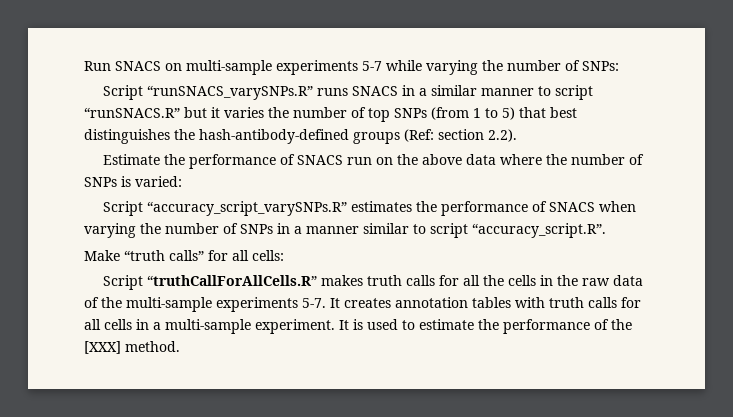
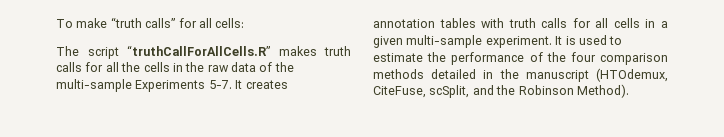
- Run SNACS on multi-sample experiments 5-7 while varying the number of SNPs:
- Script “runSNACS_varySNPs.R” runs SNACS in a similar manner to script “runSNACS.R” but it varies the number of top SNPs (from 1 to 5) that best distinguishes the hash-antibody-defined groups (Ref: section 2.2).
- Estimate the performance of SNACS run on the above data where the number of SNPs is varied:
- Script “accuracy_script_varySNPs.R” estimates the performance of SNACS when varying the number of SNPs in a manner similar to script “accuracy_script.R”.
- Make “truth calls” for all cells:
+ To make “truth calls” for all cells:
- Script “truthCallForAllCells.R” makes truth calls for all the cells in the raw data of the multi-sample experiments 5-7.
+ The script “truthCallForAllCells.R” makes truth calls for all the cells in the raw data of the multi-sample Experiments 5-7.
- It creates annotation tables with truth calls for all cells in a multi-sample experiment.
+ It creates annotation tables with truth calls for all cells in a given multi-sample experiment.
- It is used to estimate the performance of the [XXX] method.
+ It is used to estimate the performance of the four comparison methods detailed in the manuscript (HTOdemux, CiteFuse, scSplit, and the Robinson Method).

